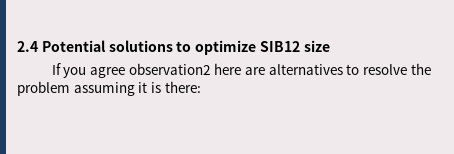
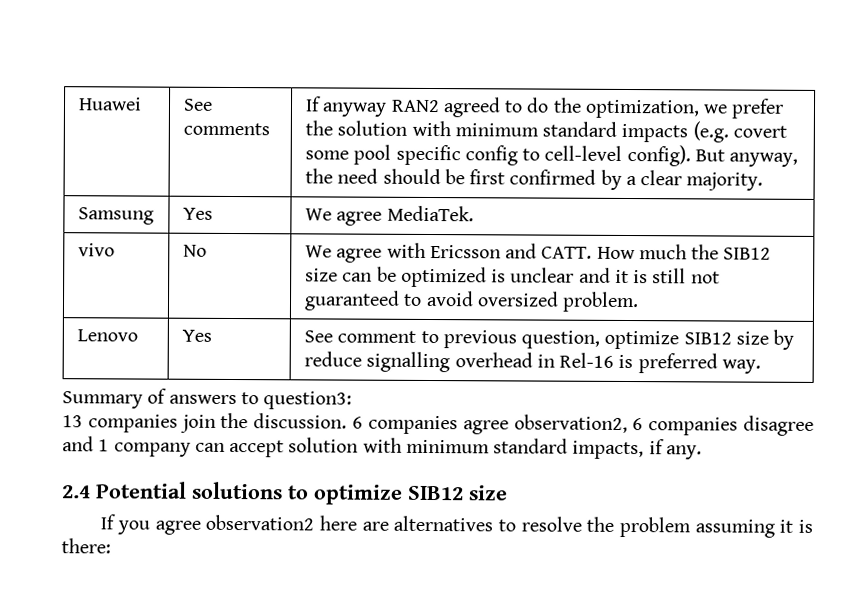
+ Huawei | See comments | If anyway RAN2 agreed to do the optimization, we prefer the solution with minimum standard impacts (e.g. covert some pool specific config to cell-level config). But anyway, the need should be first confirmed by a clear majority.
+ Samsung | Yes | We agree MediaTek.
+ vivo | No | We agree with Ericsson and CATT. How much the SIB12 size can be optimized is unclear and it is still not guaranteed to avoid oversized problem.
+ Lenovo | Yes | See comment to previous question, optimize SIB12 size by reduce signalling overhead in Rel-16 is preferred way.
+ Summary of answers to question3:
+ 13 companies join the discussion. 6 companies agree observation2, 6 companies disagree and 1 company can accept solution with minimum standard impacts, if any.

